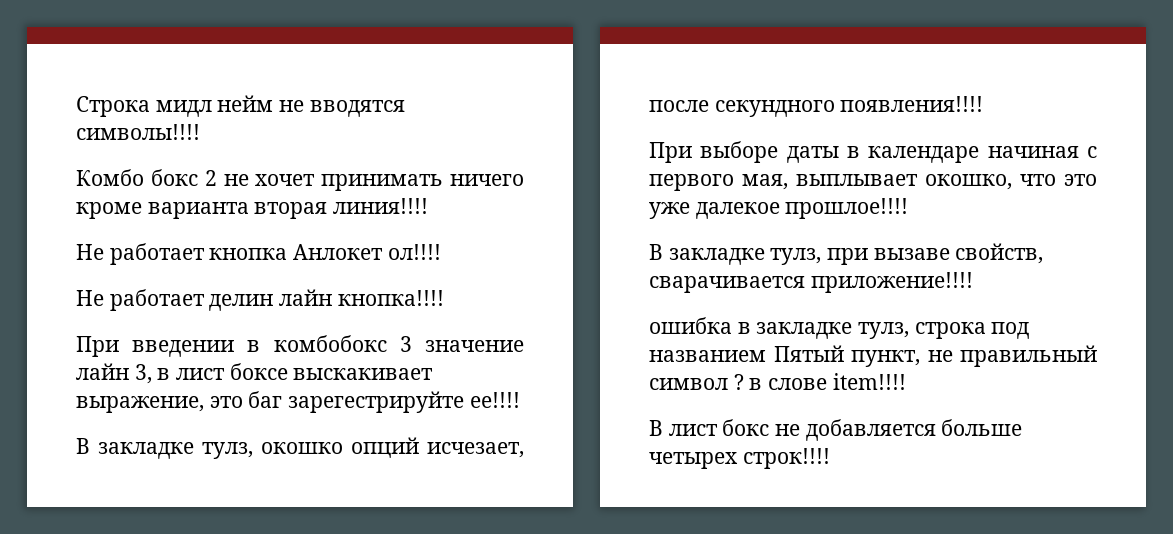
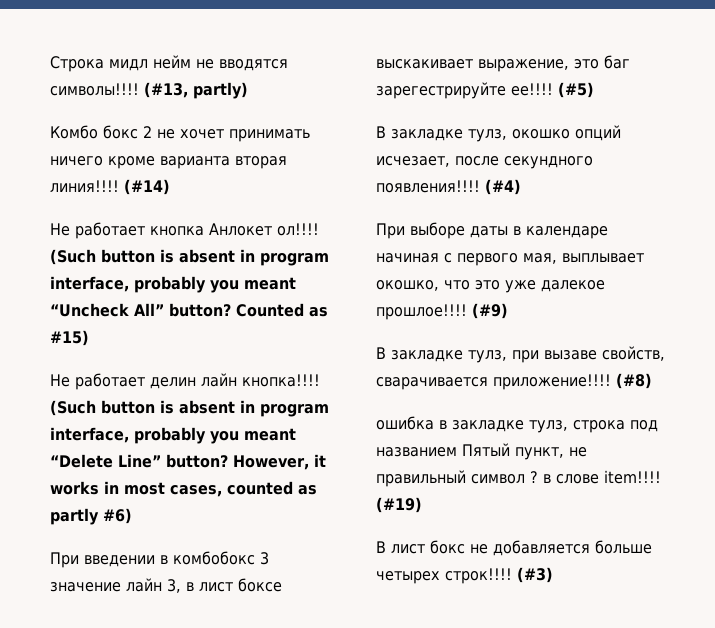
+ (#13, partly)
+ (#14)
+ (Such button is absent in program interface, probably you meant “Uncheck All” button? Counted as #15)
+ (Such button is absent in program interface, probably you meant “Delete Line” button? However, it works in most cases, counted as partly #6)
+ (#5)
+ (#4)
+ (#9)
+ (#8)
+ (#19)
+ (#3)

